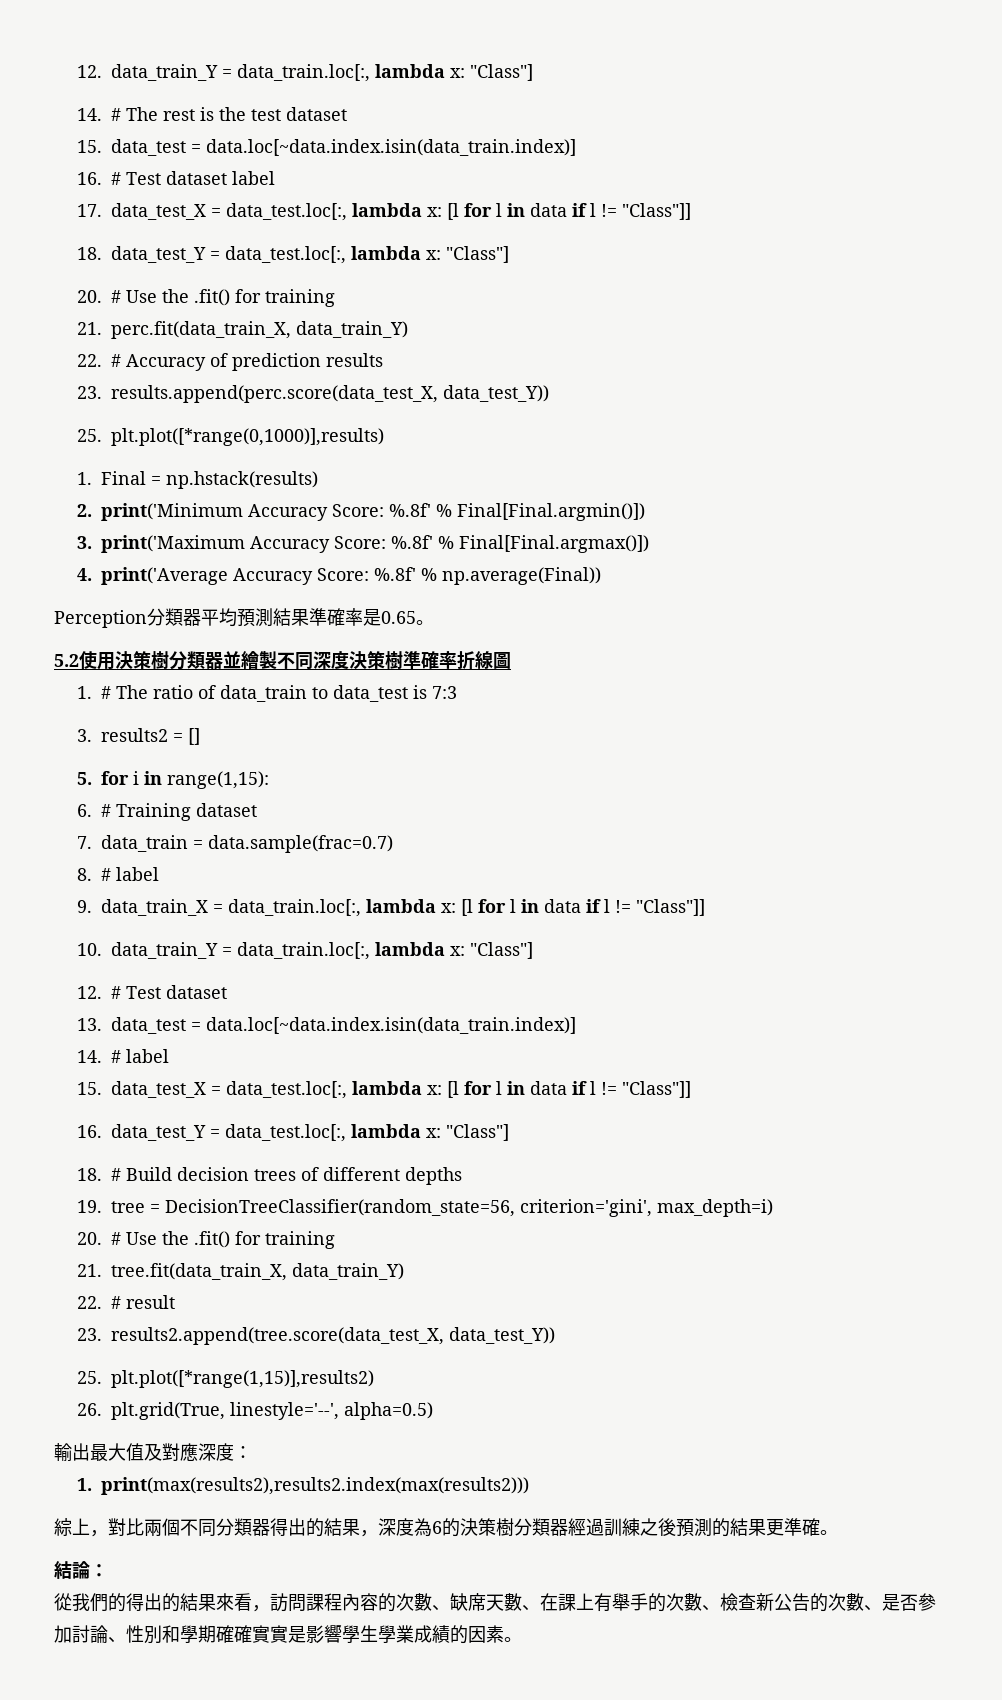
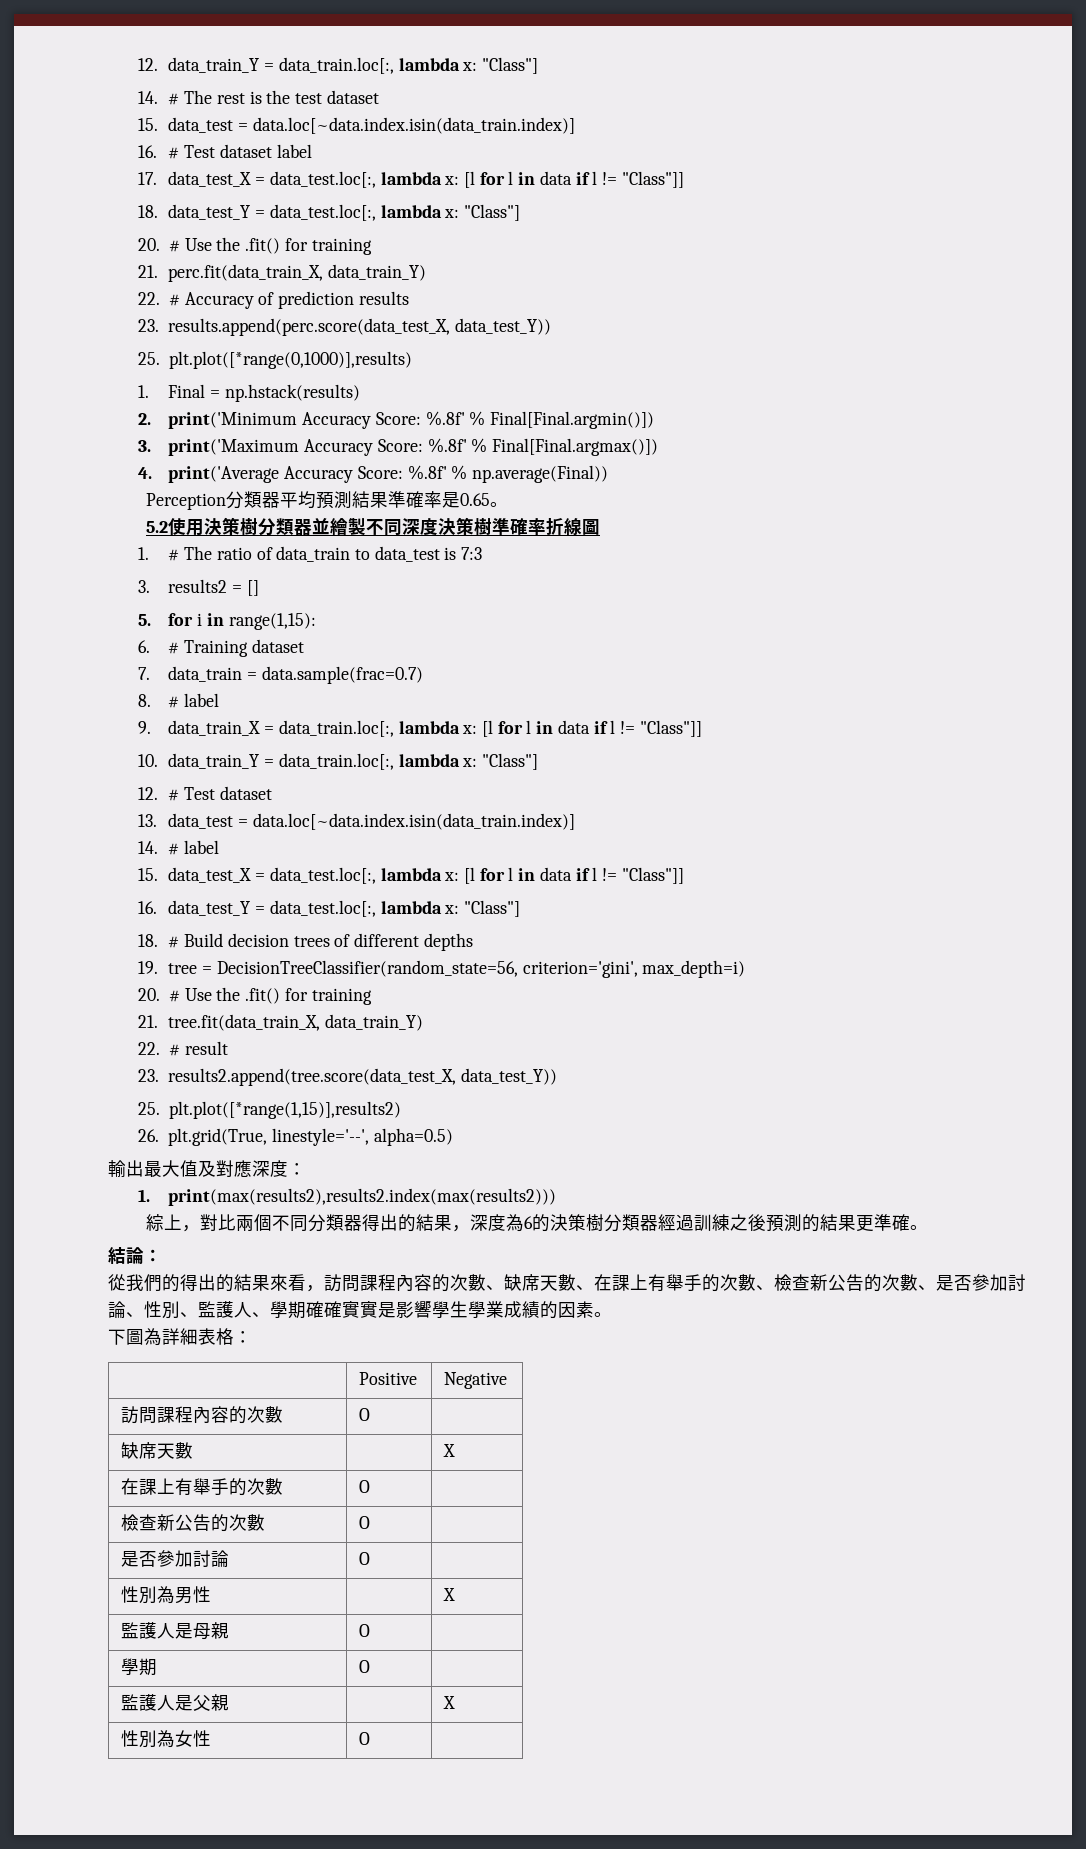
- 從我們的得出的結果來看，訪問課程內容的次數、缺席天數、在課上有舉手的次數、檢查新公告的次數、是否參加討論、性別和學期確確實實是影響學生學業成績的因素。
+ 從我們的得出的結果來看，訪問課程內容的次數、缺席天數、在課上有舉手的次數、檢查新公告的次數、是否參加討論、性別、監護人、學期確確實實是影響學生學業成績的因素。
+ 下圖為詳細表格：
+ | Positive | Negative
+ 訪問課程內容的次數 | O |
+ 缺席天數 | | X
+ 在課上有舉手的次數 | O |
+ 檢查新公告的次數 | O |
+ 是否參加討論 | O |
+ 性別為男性 | | X
+ 監護人是母親 | O |
+ 學期 | O |
+ 監護人是父親 | | X
+ 性別為女性 | O |

